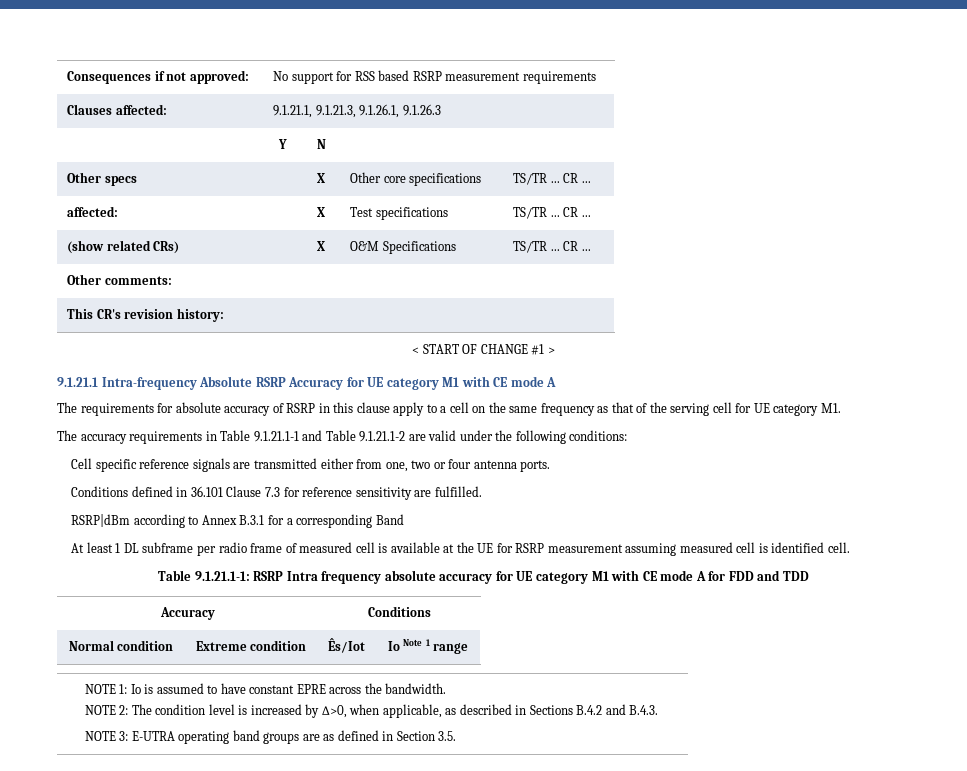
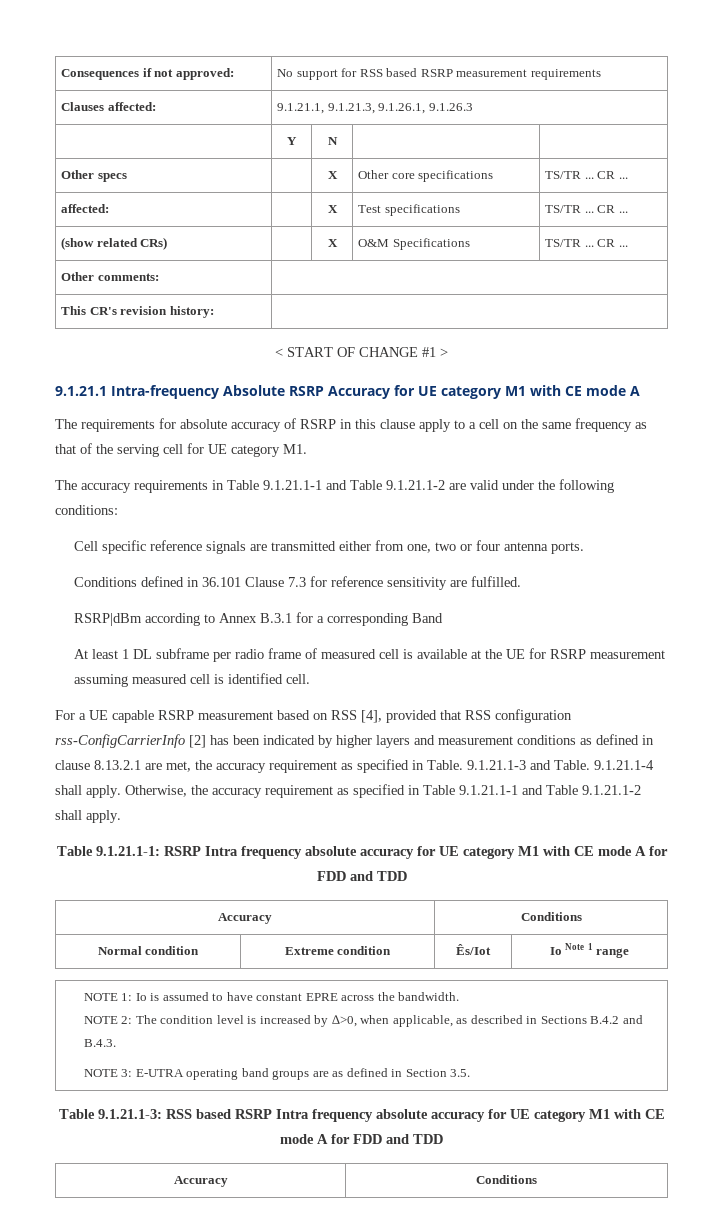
+ For a UE capable RSRP measurement based on RSS [4], provided that RSS configuration rss-ConfigCarrierInfo [2] has been indicated by higher layers and measurement conditions as defined in clause 8.13.2.1 are met, the accuracy requirement as specified in Table. 9.1.21.1-3 and Table. 9.1.21.1-4 shall apply. Otherwise, the accuracy requirement as specified in Table 9.1.21.1-1 and Table 9.1.21.1-2 shall apply.
+ Table 9.1.21.1-3: RSS based RSRP Intra frequency absolute accuracy for UE category M1 with CE mode A for FDD and TDD
+ Accuracy | Conditions

